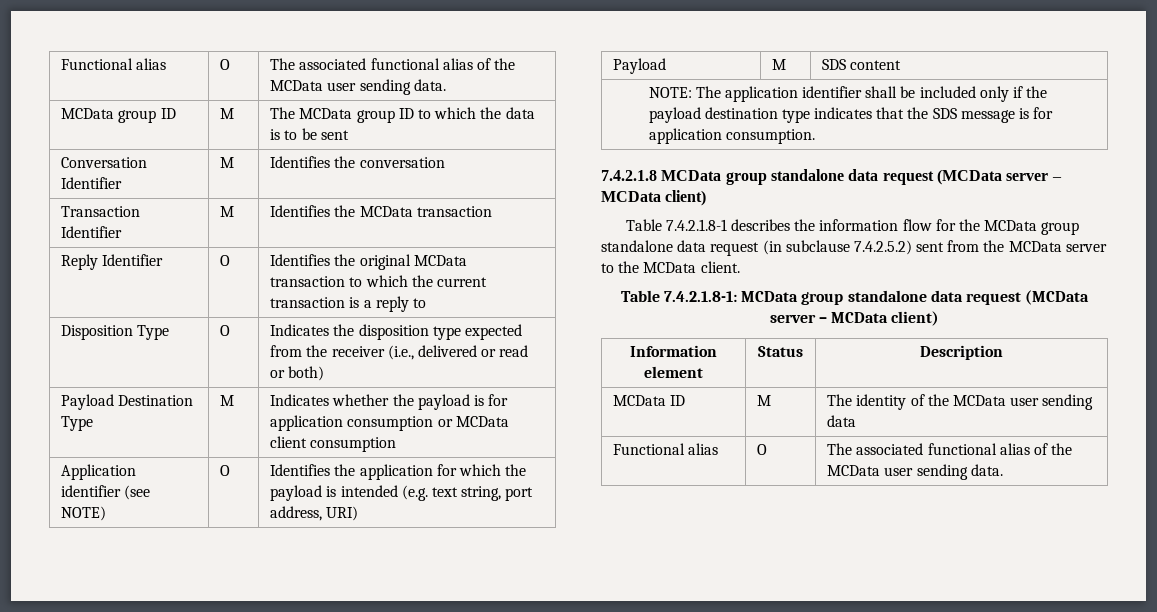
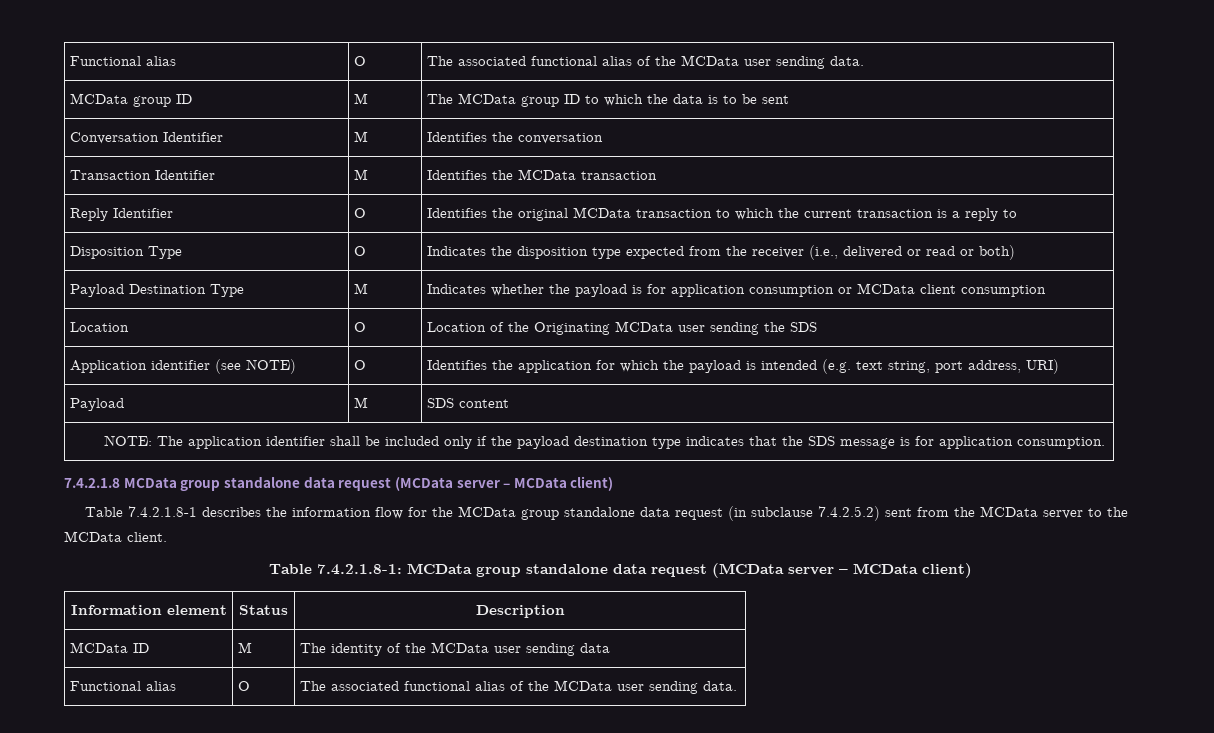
+ Location | O | Location of the Originating MCData user sending the SDS

